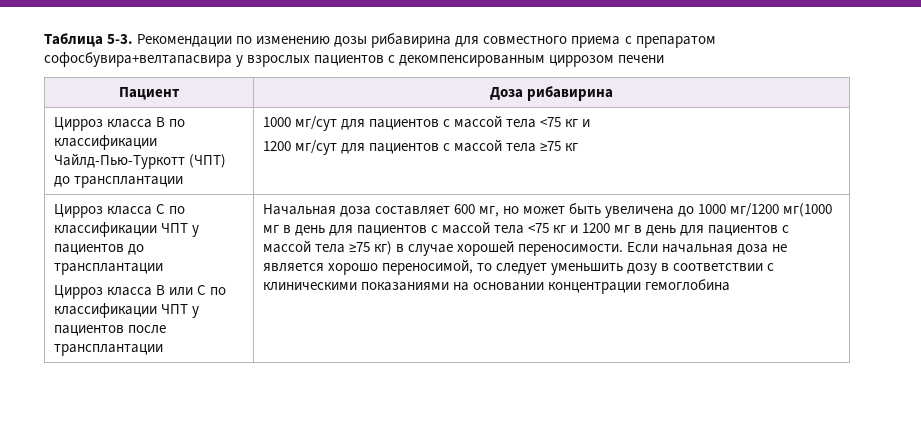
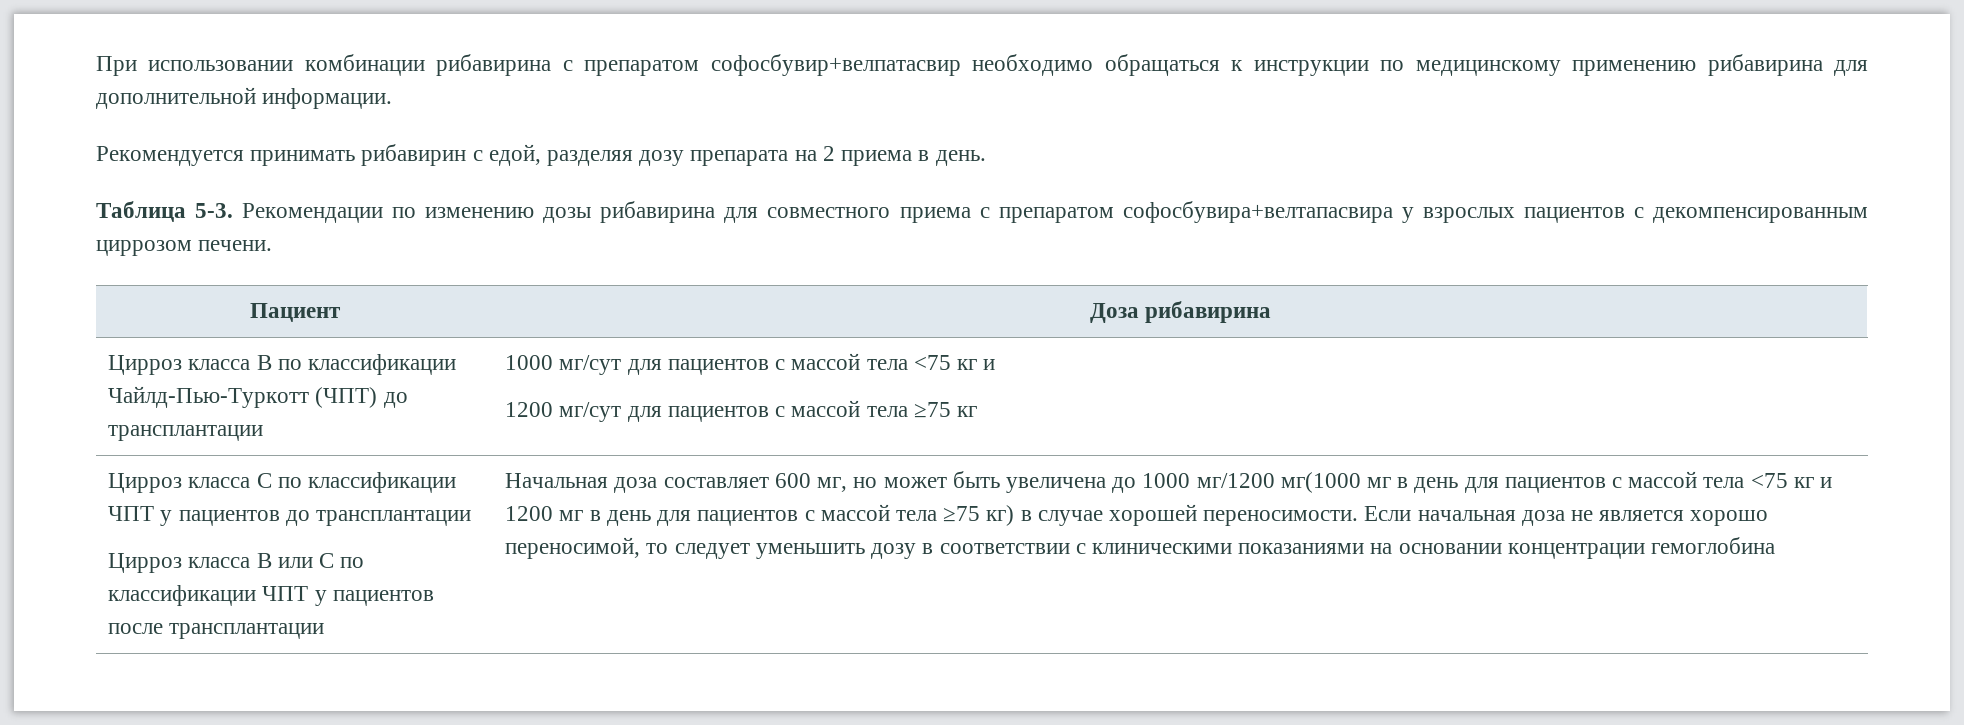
+ При использовании комбинации рибавирина с препаратом софосбувир+велпатасвир необходимо обращаться к инструкции по медицинскому применению рибавирина для дополнительной информации.
+ Рекомендуется принимать рибавирин с едой, разделяя дозу препарата на 2 приема в день.
- Рекомендации по изменению дозы рибавирина для совместного приема с препаратом софосбувира+велтапасвира у взрослых пациентов с декомпенсированным циррозом печени
+ Рекомендации по изменению дозы рибавирина для совместного приема с препаратом софосбувира+велтапасвира у взрослых пациентов с декомпенсированным циррозом печени.

